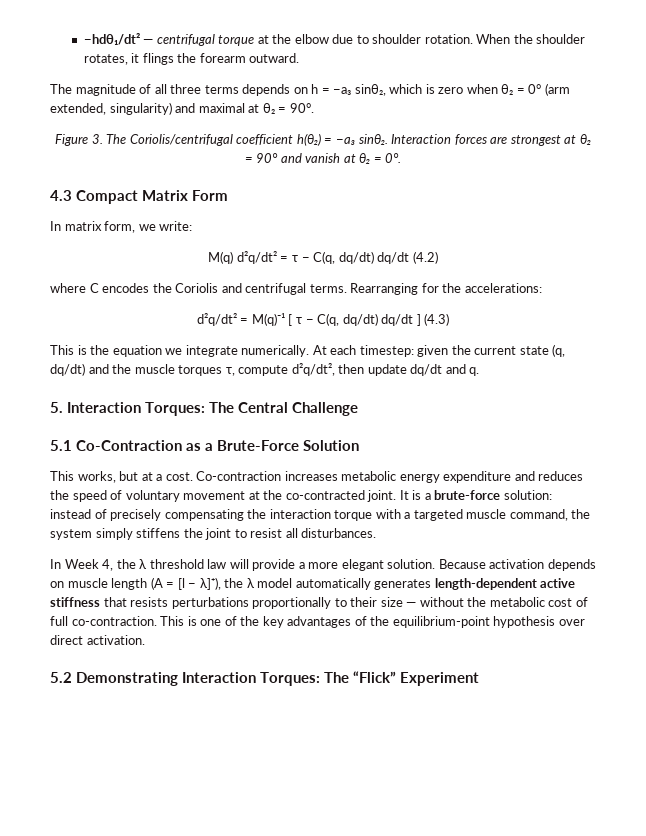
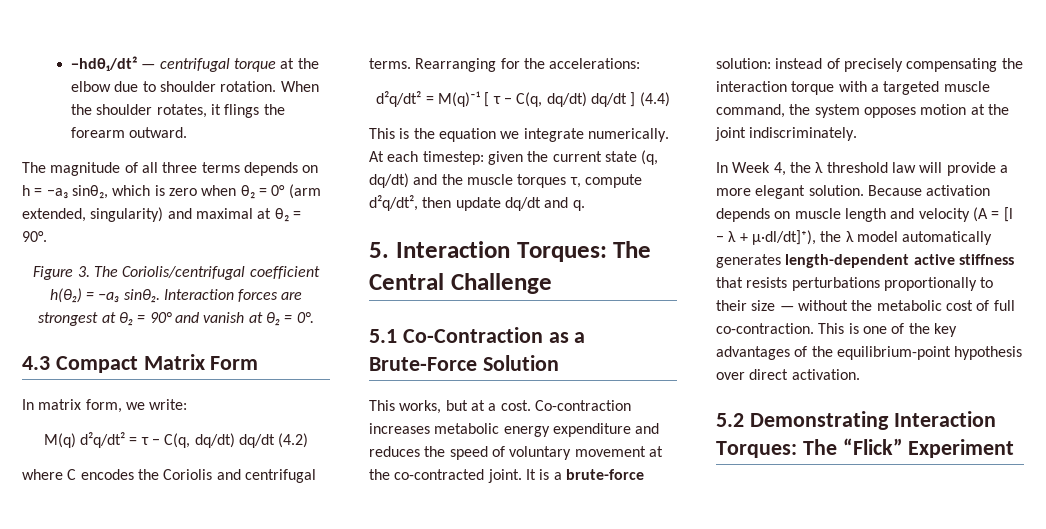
- d²q/dt² = M(q)⁻¹ [ τ − C(q, dq/dt) dq/dt ] (4.3)
+ d²q/dt² = M(q)⁻¹ [ τ − C(q, dq/dt) dq/dt ] (4.4)
- It is a brute-force solution: instead of precisely compensating the interaction torque with a targeted muscle command, the system simply stiffens the joint to resist all disturbances.
+ It is a brute-force solution: instead of precisely compensating the interaction torque with a targeted muscle command, the system opposes motion at the joint indiscriminately.
- Because activation depends on muscle length (A = [l − λ]⁺), the λ model automatically generates length-dependent active stiffness that resists perturbations proportionally to their size — without the metabolic cost of full co-contraction.
+ Because activation depends on muscle length and velocity (A = [l − λ + μ·dl/dt]⁺), the λ model automatically generates length-dependent active stiffness that resists perturbations proportionally to their size — without the metabolic cost of full co-contraction.

